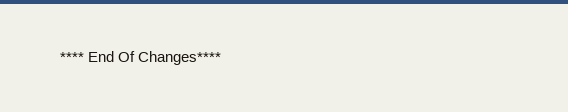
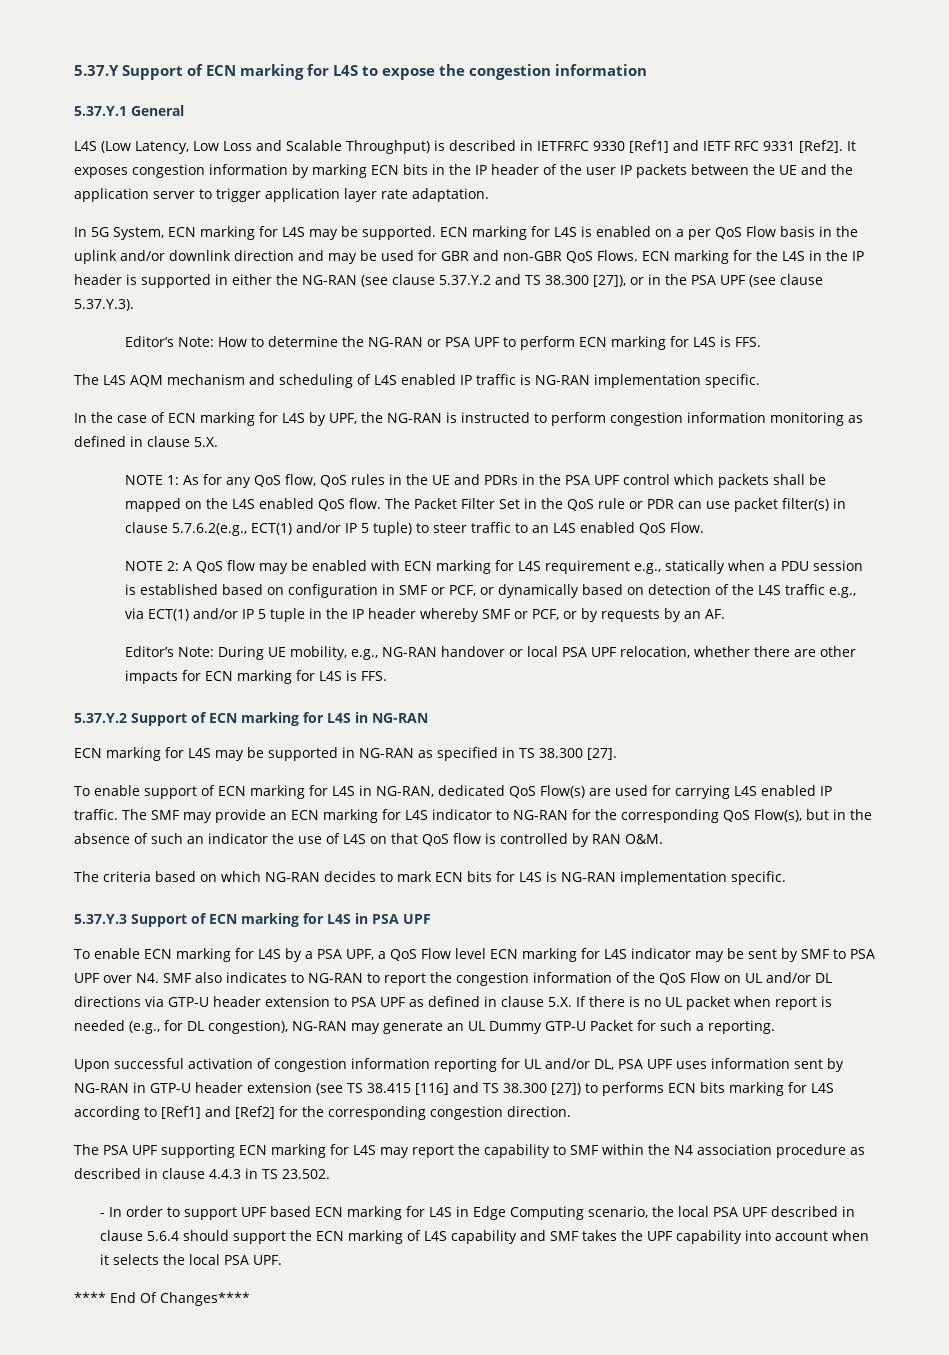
+ 5.37.Y Support of ECN marking for L4S to expose the congestion information
+ 5.37.Y.1 General
+ L4S (Low Latency, Low Loss and Scalable Throughput) is described in IETFRFC 9330 [Ref1] and IETF RFC 9331 [Ref2]. It exposes congestion information by marking ECN bits in the IP header of the user IP packets between the UE and the application server to trigger application layer rate adaptation.
+ In 5G System, ECN marking for L4S may be supported. ECN marking for L4S is enabled on a per QoS Flow basis in the uplink and/or downlink direction and may be used for GBR and non-GBR QoS Flows. ECN marking for the L4S in the IP header is supported in either the NG-RAN (see clause 5.37.Y.2 and TS 38.300 [27]), or in the PSA UPF (see clause 5.37.Y.3).
+ Editor’s Note: How to determine the NG-RAN or PSA UPF to perform ECN marking for L4S is FFS.
+ The L4S AQM mechanism and scheduling of L4S enabled IP traffic is NG-RAN implementation specific.
+ In the case of ECN marking for L4S by UPF, the NG-RAN is instructed to perform congestion information monitoring as defined in clause 5.X.
+ NOTE 1: As for any QoS flow, QoS rules in the UE and PDRs in the PSA UPF control which packets shall be mapped on the L4S enabled QoS flow. The Packet Filter Set in the QoS rule or PDR can use packet filter(s) in clause 5.7.6.2(e.g., ECT(1) and/or IP 5 tuple) to steer traffic to an L4S enabled QoS Flow.
+ NOTE 2: A QoS flow may be enabled with ECN marking for L4S requirement e.g., statically when a PDU session is established based on configuration in SMF or PCF, or dynamically based on detection of the L4S traffic e.g., via ECT(1) and/or IP 5 tuple in the IP header whereby SMF or PCF, or by requests by an AF.
+ Editor’s Note: During UE mobility, e.g., NG-RAN handover or local PSA UPF relocation, whether there are other impacts for ECN marking for L4S is FFS.
+ 5.37.Y.2 Support of ECN marking for L4S in NG-RAN
+ ECN marking for L4S may be supported in NG-RAN as specified in TS 38.300 [27].
+ To enable support of ECN marking for L4S in NG-RAN, dedicated QoS Flow(s) are used for carrying L4S enabled IP traffic. The SMF may provide an ECN marking for L4S indicator to NG-RAN for the corresponding QoS Flow(s), but in the absence of such an indicator the use of L4S on that QoS flow is controlled by RAN O&M.
+ The criteria based on which NG-RAN decides to mark ECN bits for L4S is NG-RAN implementation specific.
+ 5.37.Y.3 Support of ECN marking for L4S in PSA UPF
+ To enable ECN marking for L4S by a PSA UPF, a QoS Flow level ECN marking for L4S indicator may be sent by SMF to PSA UPF over N4. SMF also indicates to NG-RAN to report the congestion information of the QoS Flow on UL and/or DL directions via GTP-U header extension to PSA UPF as defined in clause 5.X. If there is no UL packet when report is needed (e.g., for DL congestion), NG-RAN may generate an UL Dummy GTP-U Packet for such a reporting.
+ Upon successful activation of congestion information reporting for UL and/or DL, PSA UPF uses information sent by NG-RAN in GTP-U header extension (see TS 38.415 [116] and TS 38.300 [27]) to performs ECN bits marking for L4S according to [Ref1] and [Ref2] for the corresponding congestion direction.
+ The PSA UPF supporting ECN marking for L4S may report the capability to SMF within the N4 association procedure as described in clause 4.4.3 in TS 23.502.
+ - In order to support UPF based ECN marking for L4S in Edge Computing scenario, the local PSA UPF described in clause 5.6.4 should support the ECN marking of L4S capability and SMF takes the UPF capability into account when it selects the local PSA UPF.

